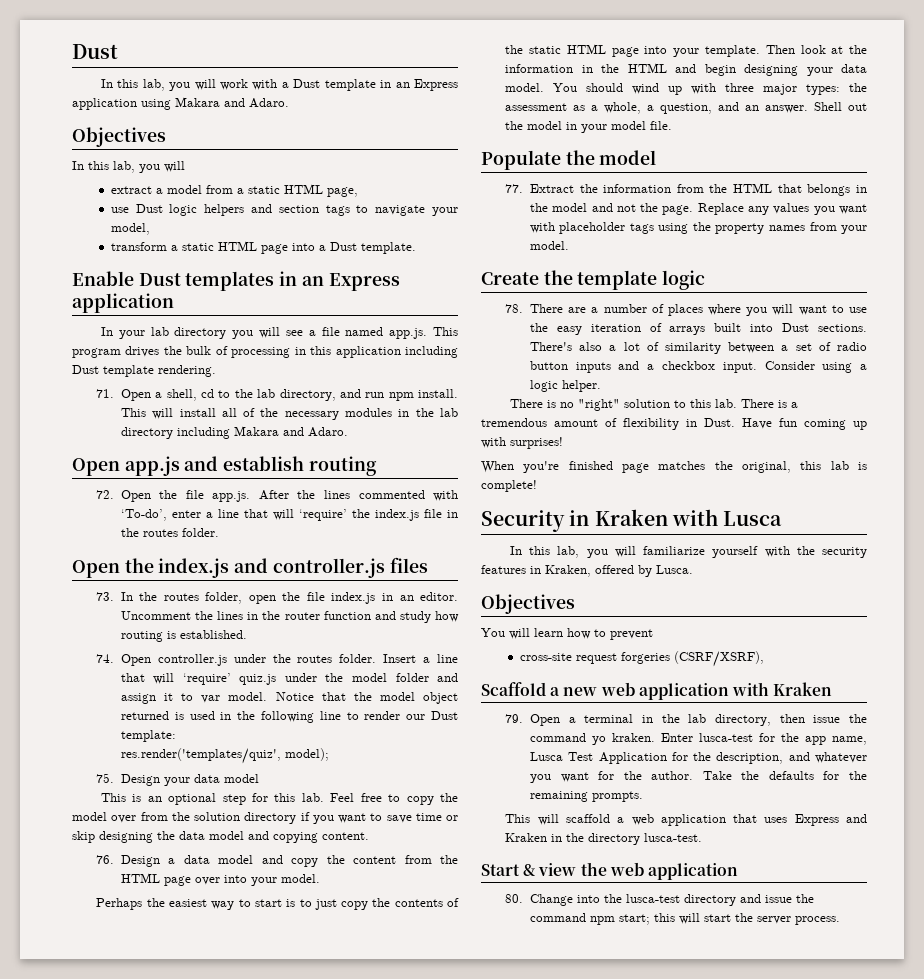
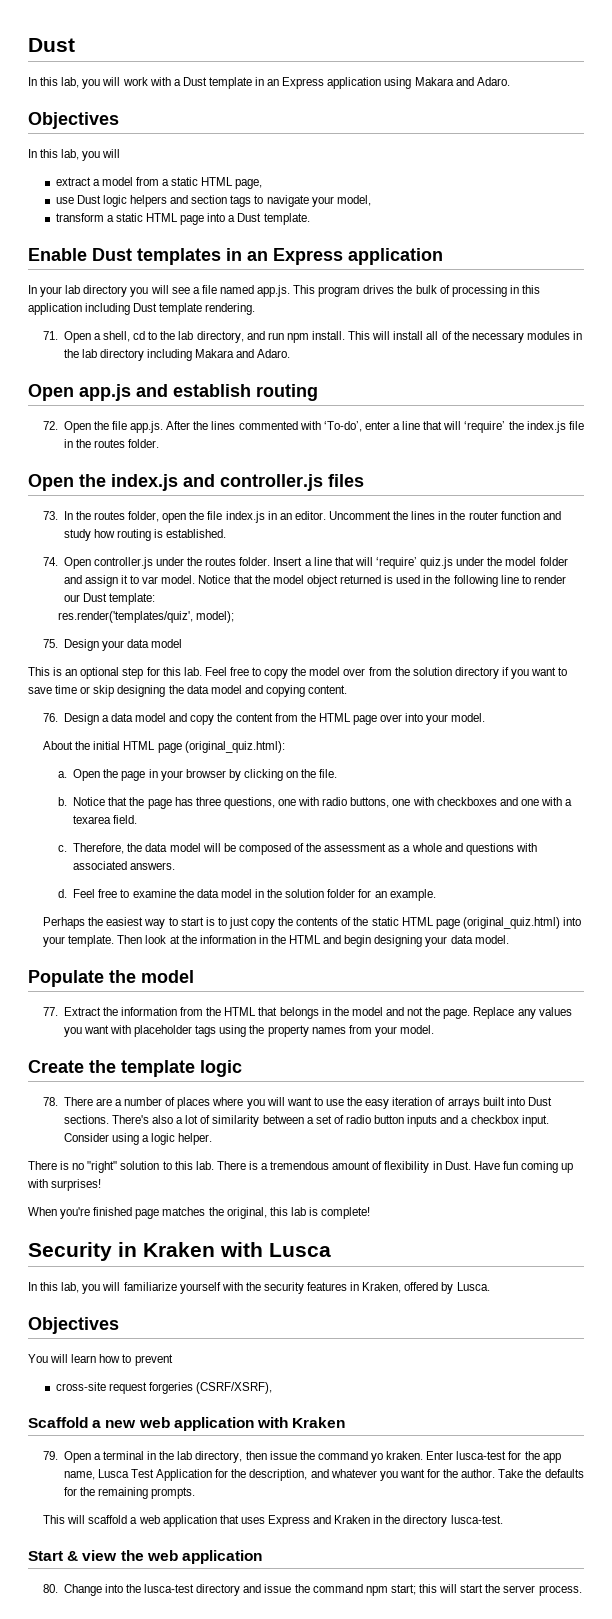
+ About the initial HTML page (original_quiz.html):
+ a. Open the page in your browser by clicking on the file.
+ b. Notice that the page has three questions, one with radio buttons, one with checkboxes and one with a texarea field.
+ c. Therefore, the data model will be composed of the assessment as a whole and questions with associated answers.
+ d. Feel free to examine the data model in the solution folder for an example.
- Perhaps the easiest way to start is to just copy the contents of the static HTML page into your template.
+ Perhaps the easiest way to start is to just copy the contents of the static HTML page (original_quiz.html) into your template.
- You should wind up with three major types: the assessment as a whole, a question, and an answer. Shell out the model in your model file.

